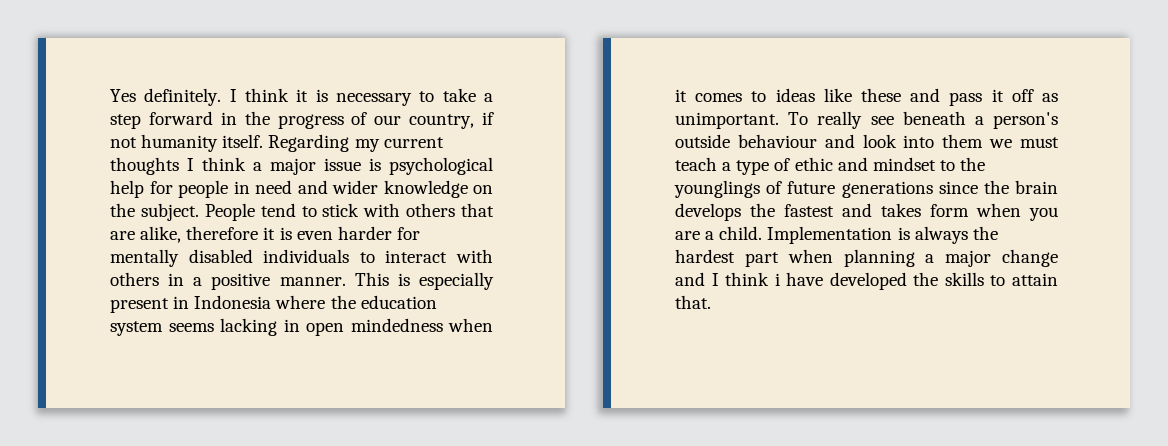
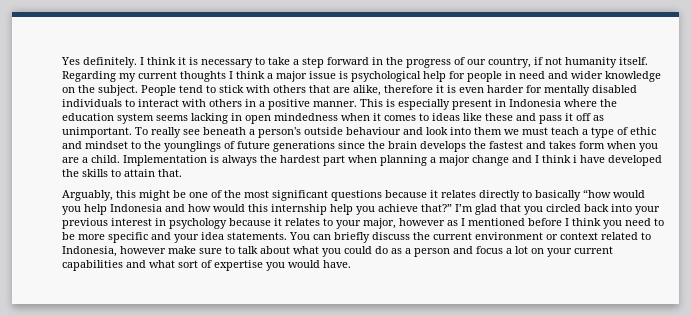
+ Arguably, this might be one of the most significant questions because it relates directly to basically “how would you help Indonesia and how would this internship help you achieve that?” I’m glad that you circled back into your previous interest in psychology because it relates to your major, however as I mentioned before I think you need to be more specific and your idea statements. You can briefly discuss the current environment or context related to Indonesia, however make sure to talk about what you could do as a person and focus a lot on your current capabilities and what sort of expertise you would have.

